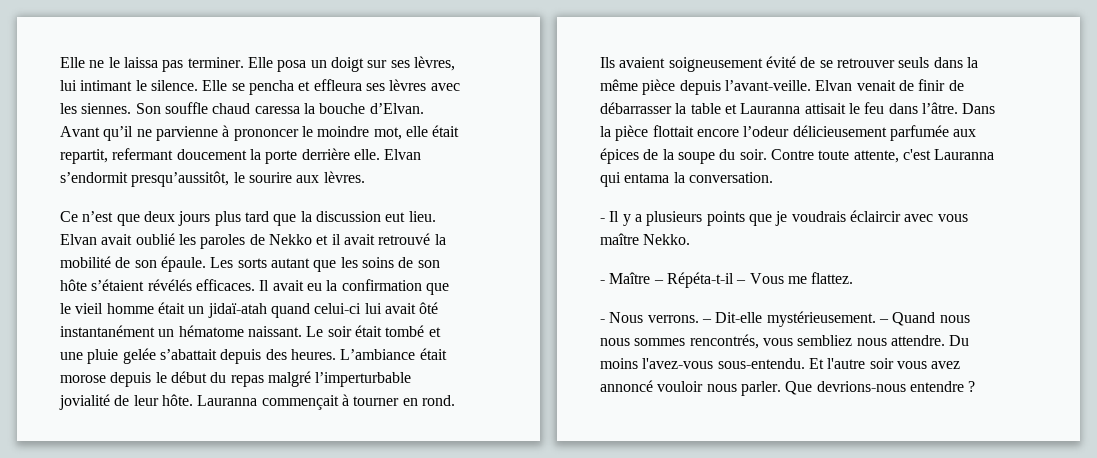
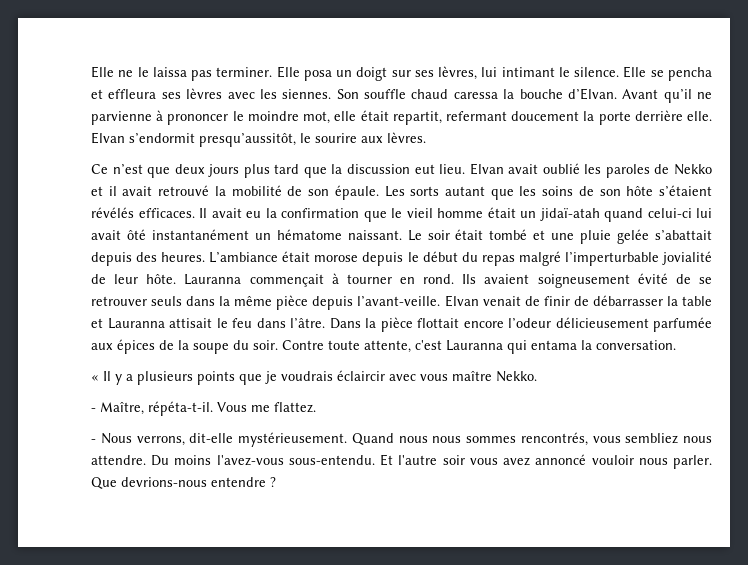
- - Il y a plusieurs points que je voudrais éclaircir avec vous maître Nekko.
+ « Il y a plusieurs points que je voudrais éclaircir avec vous maître Nekko.
- - Maître – Répéta-t-il – Vous me flattez.
+ - Maître, répéta-t-il. Vous me flattez.
- - Nous verrons. – Dit-elle mystérieusement. – Quand nous nous sommes rencontrés, vous sembliez nous attendre.
+ - Nous verrons, dit-elle mystérieusement. Quand nous nous sommes rencontrés, vous sembliez nous attendre.

